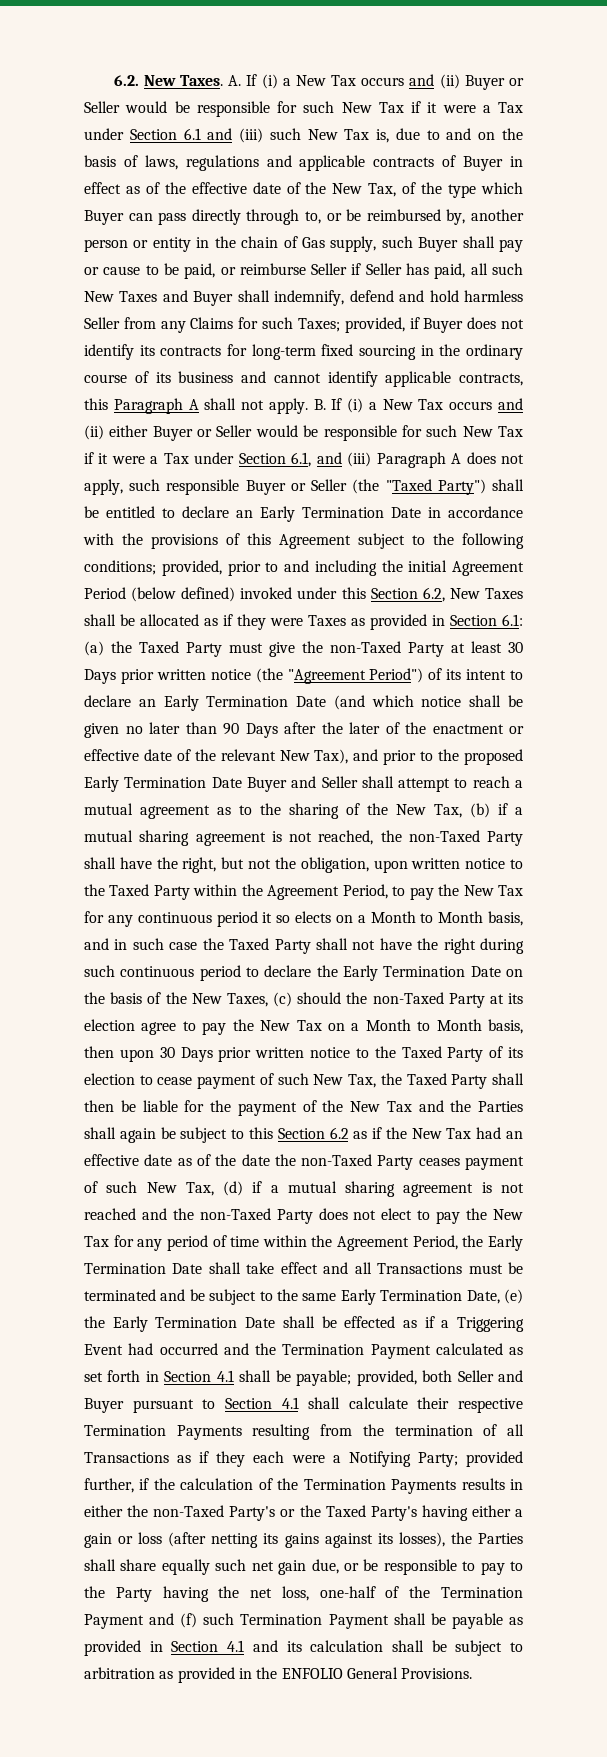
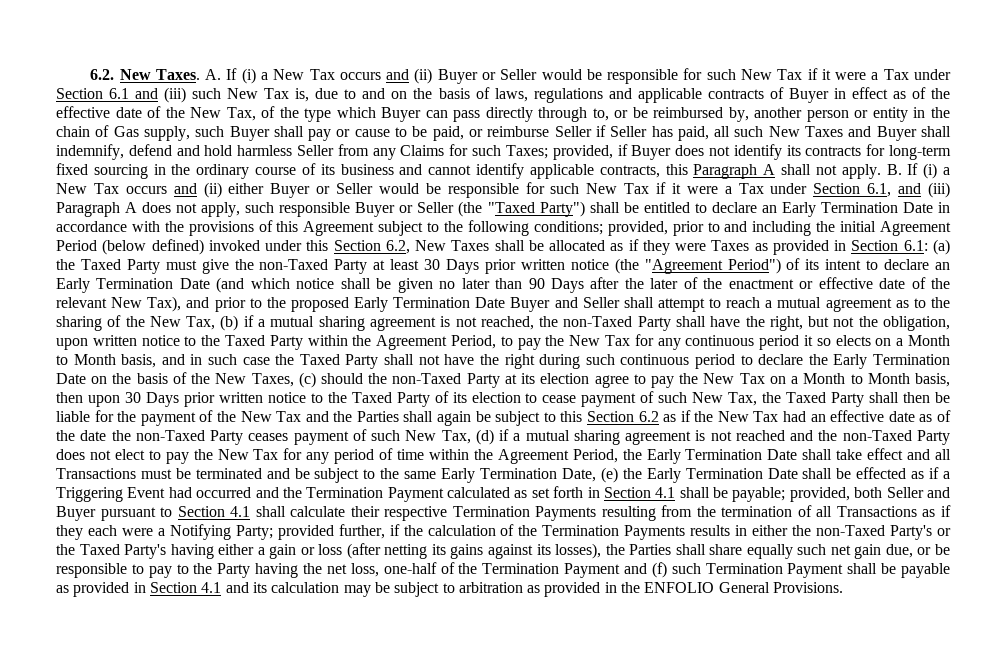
- provided further, if the calculation of the Termination Payments results in either the non-Taxed Party's or the Taxed Party's having either a gain or loss (after netting its gains against its losses), the Parties shall share equally such net gain due, or be responsible to pay to the Party having the net loss, one-half of the Termination Payment and (f) such Termination Payment shall be payable as provided in Section 4.1 and its calculation shall be subject to arbitration as provided in the ENFOLIO General Provisions.
+ provided further, if the calculation of the Termination Payments results in either the non-Taxed Party's or the Taxed Party's having either a gain or loss (after netting its gains against its losses), the Parties shall share equally such net gain due, or be responsible to pay to the Party having the net loss, one-half of the Termination Payment and (f) such Termination Payment shall be payable as provided in Section 4.1 and its calculation may be subject to arbitration as provided in the ENFOLIO General Provisions.

